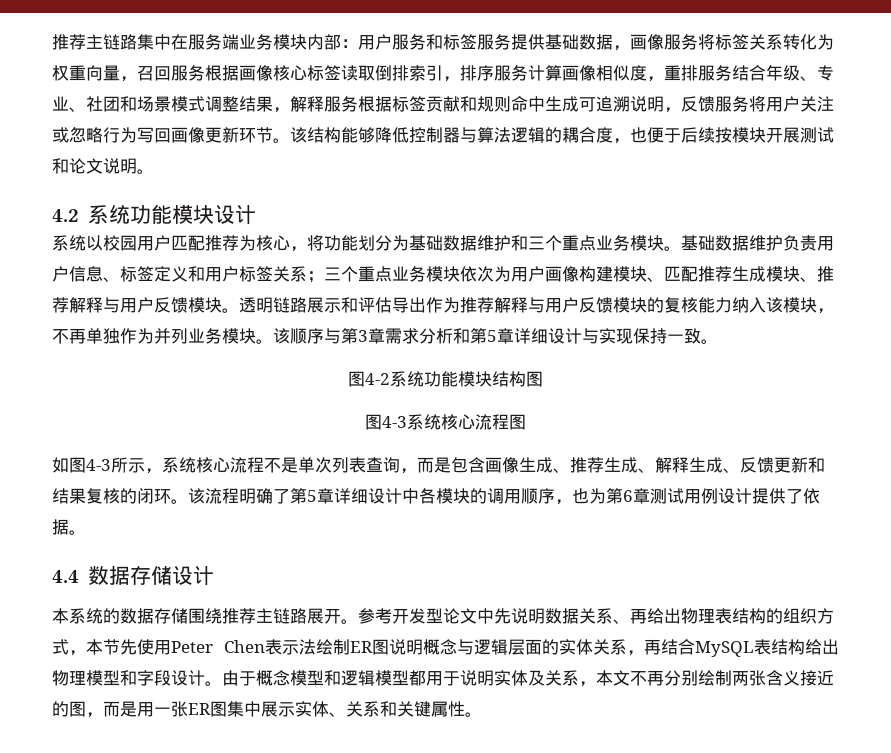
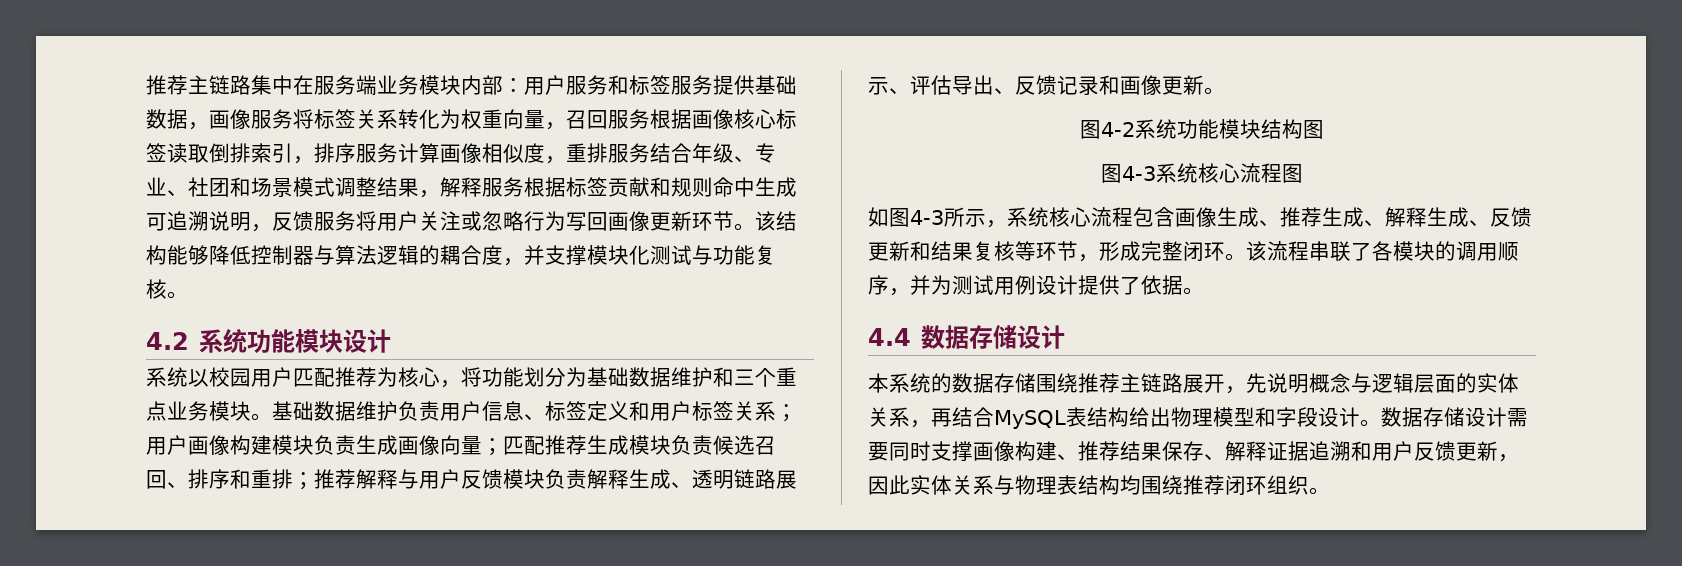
- 该结构能够降低控制器与算法逻辑的耦合度，也便于后续按模块开展测试和论文说明。
+ 该结构能够降低控制器与算法逻辑的耦合度，并支撑模块化测试与功能复核。
- 基础数据维护负责用户信息、标签定义和用户标签关系；三个重点业务模块依次为用户画像构建模块、匹配推荐生成模块、推荐解释与用户反馈模块。透明链路展示和评估导出作为推荐解释与用户反馈模块的复核能力纳入该模块，不再单独作为并列业务模块。该顺序与第3章需求分析和第5章详细设计与实现保持一致。
+ 基础数据维护负责用户信息、标签定义和用户标签关系；用户画像构建模块负责生成画像向量；匹配推荐生成模块负责候选召回、排序和重排；推荐解释与用户反馈模块负责解释生成、透明链路展示、评估导出、反馈记录和画像更新。
- 如图4-3所示，系统核心流程不是单次列表查询，而是包含画像生成、推荐生成、解释生成、反馈更新和结果复核的闭环。该流程明确了第5章详细设计中各模块的调用顺序，也为第6章测试用例设计提供了依据。
+ 如图4-3所示，系统核心流程包含画像生成、推荐生成、解释生成、反馈更新和结果复核等环节，形成完整闭环。该流程串联了各模块的调用顺序，并为测试用例设计提供了依据。
- 本系统的数据存储围绕推荐主链路展开。参考开发型论文中先说明数据关系、再给出物理表结构的组织方式，本节先使用Peter Chen表示法绘制ER图说明概念与逻辑层面的实体关系，再结合MySQL表结构给出物理模型和字段设计。
+ 本系统的数据存储围绕推荐主链路展开，先说明概念与逻辑层面的实体关系，再结合MySQL表结构给出物理模型和字段设计。
- 由于概念模型和逻辑模型都用于说明实体及关系，本文不再分别绘制两张含义接近的图，而是用一张ER图集中展示实体、关系和关键属性。
+ 数据存储设计需要同时支撑画像构建、推荐结果保存、解释证据追溯和用户反馈更新，因此实体关系与物理表结构均围绕推荐闭环组织。

